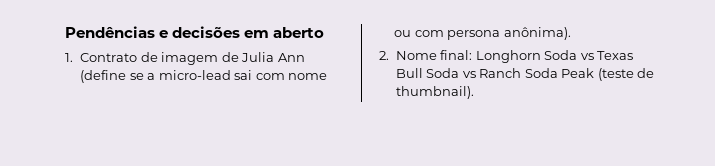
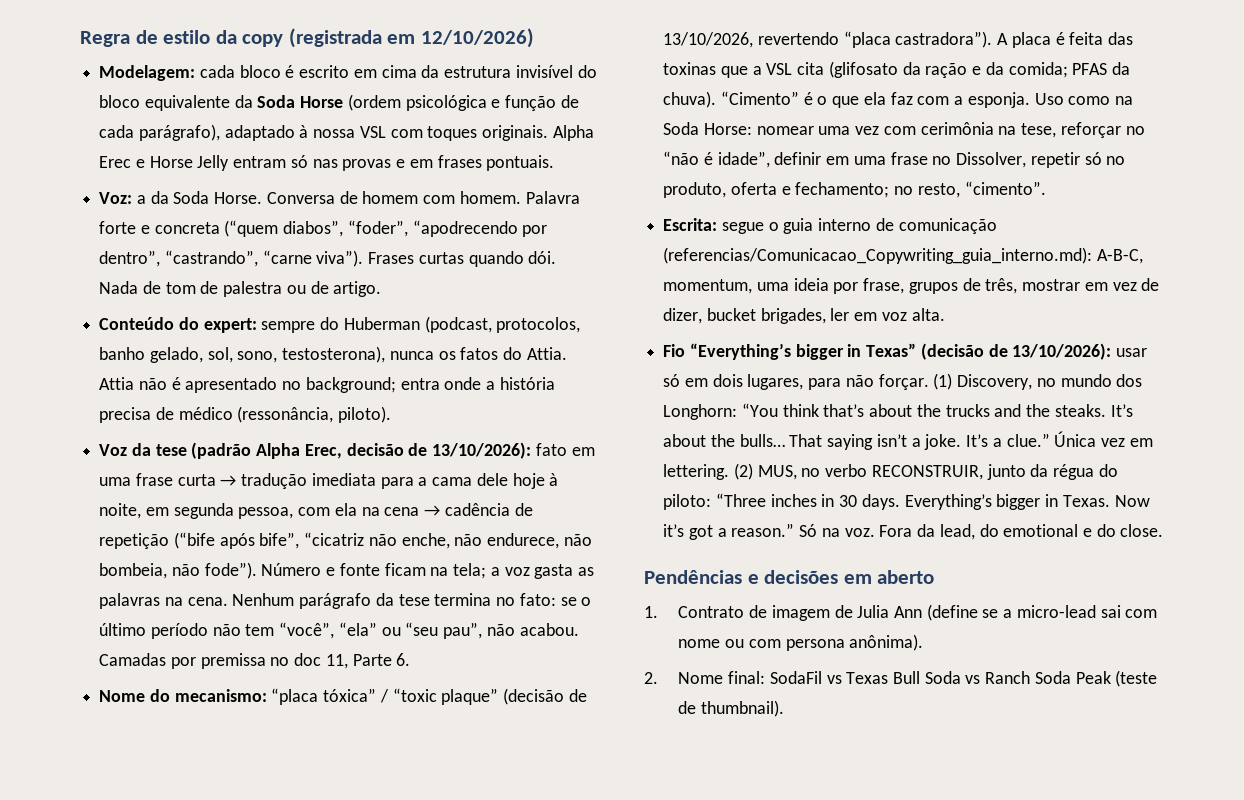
+ Regra de estilo da copy (registrada em 12/10/2026)
+ Modelagem: cada bloco é escrito em cima da estrutura invisível do bloco equivalente da Soda Horse (ordem psicológica e função de cada parágrafo), adaptado à nossa VSL com toques originais. Alpha Erec e Horse Jelly entram só nas provas e em frases pontuais.
+ Voz: a da Soda Horse. Conversa de homem com homem. Palavra forte e concreta (“quem diabos”, “foder”, “apodrecendo por dentro”, “castrando”, “carne viva”). Frases curtas quando dói. Nada de tom de palestra ou de artigo.
+ Conteúdo do expert: sempre do Huberman (podcast, protocolos, banho gelado, sol, sono, testosterona), nunca os fatos do Attia. Attia não é apresentado no background; entra onde a história precisa de médico (ressonância, piloto).
+ Voz da tese (padrão Alpha Erec, decisão de 13/10/2026): fato em uma frase curta → tradução imediata para a cama dele hoje à noite, em segunda pessoa, com ela na cena → cadência de repetição (“bife após bife”, “cicatriz não enche, não endurece, não bombeia, não fode”). Número e fonte ficam na tela; a voz gasta as palavras na cena. Nenhum parágrafo da tese termina no fato: se o último período não tem “você”, “ela” ou “seu pau”, não acabou. Camadas por premissa no doc 11, Parte 6.
+ Nome do mecanismo: “placa tóxica” / “toxic plaque” (decisão de 13/10/2026, revertendo “placa castradora”). A placa é feita das toxinas que a VSL cita (glifosato da ração e da comida; PFAS da chuva). “Cimento” é o que ela faz com a esponja. Uso como na Soda Horse: nomear uma vez com cerimônia na tese, reforçar no “não é idade”, definir em uma frase no Dissolver, repetir só no produto, oferta e fechamento; no resto, “cimento”.
+ Escrita: segue o guia interno de comunicação (referencias/Comunicacao_Copywriting_guia_interno.md): A-B-C, momentum, uma ideia por frase, grupos de três, mostrar em vez de dizer, bucket brigades, ler em voz alta.
+ Fio “Everything’s bigger in Texas” (decisão de 13/10/2026): usar só em dois lugares, para não forçar. (1) Discovery, no mundo dos Longhorn: “You think that’s about the trucks and the steaks. It’s about the bulls… That saying isn’t a joke. It’s a clue.” Única vez em lettering. (2) MUS, no verbo RECONSTRUIR, junto da régua do piloto: “Three inches in 30 days. Everything’s bigger in Texas. Now it’s got a reason.” Só na voz. Fora da lead, do emotional e do close.
- 2. Nome final: Longhorn Soda vs Texas Bull Soda vs Ranch Soda Peak (teste de thumbnail).
+ 2. Nome final: SodaFil vs Texas Bull Soda vs Ranch Soda Peak (teste de thumbnail).

